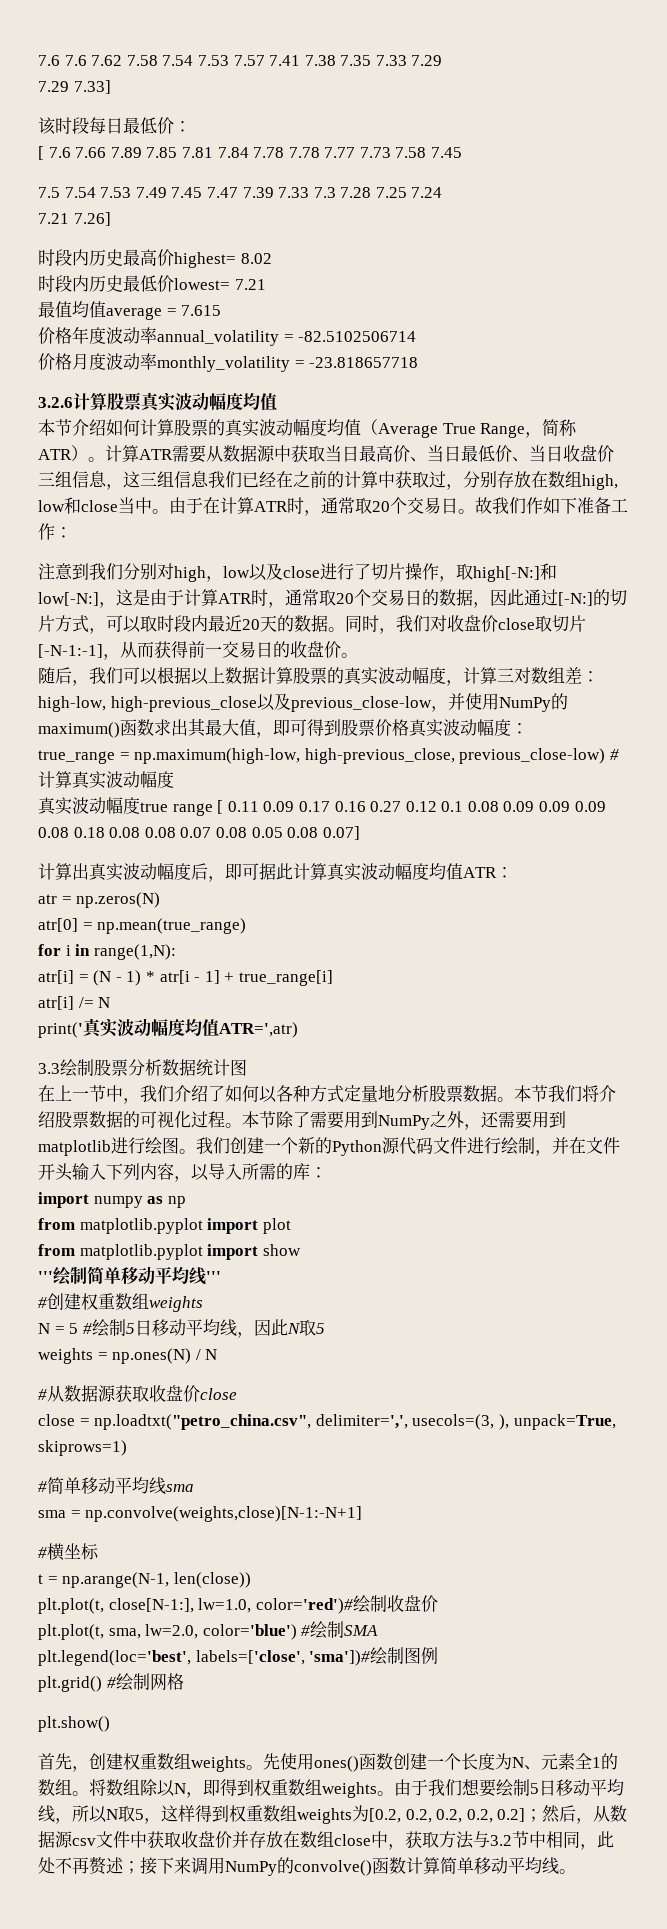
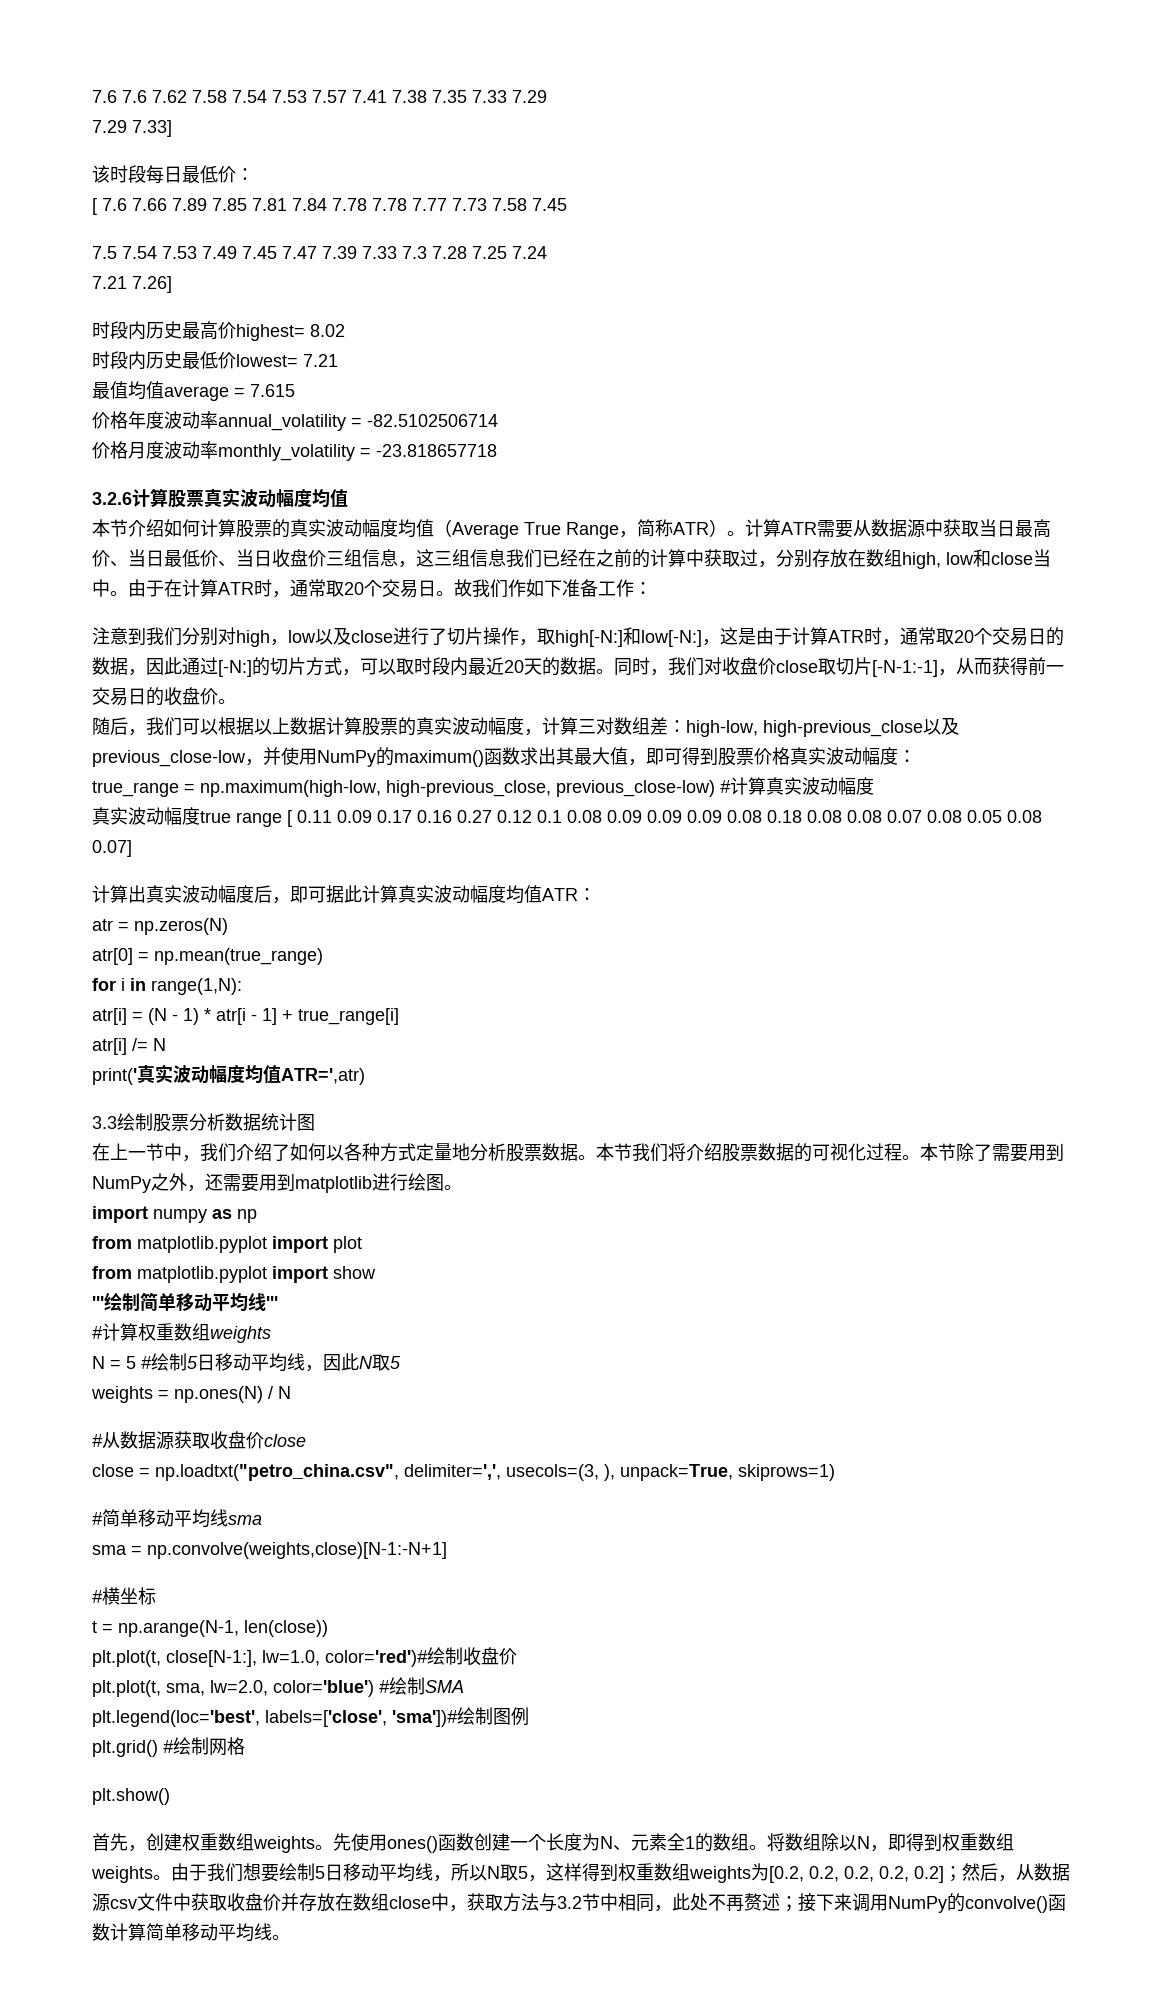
- 我们创建一个新的Python源代码文件进行绘制，并在文件开头输入下列内容，以导入所需的库：
- #创建权重数组weights
+ #计算权重数组weights

